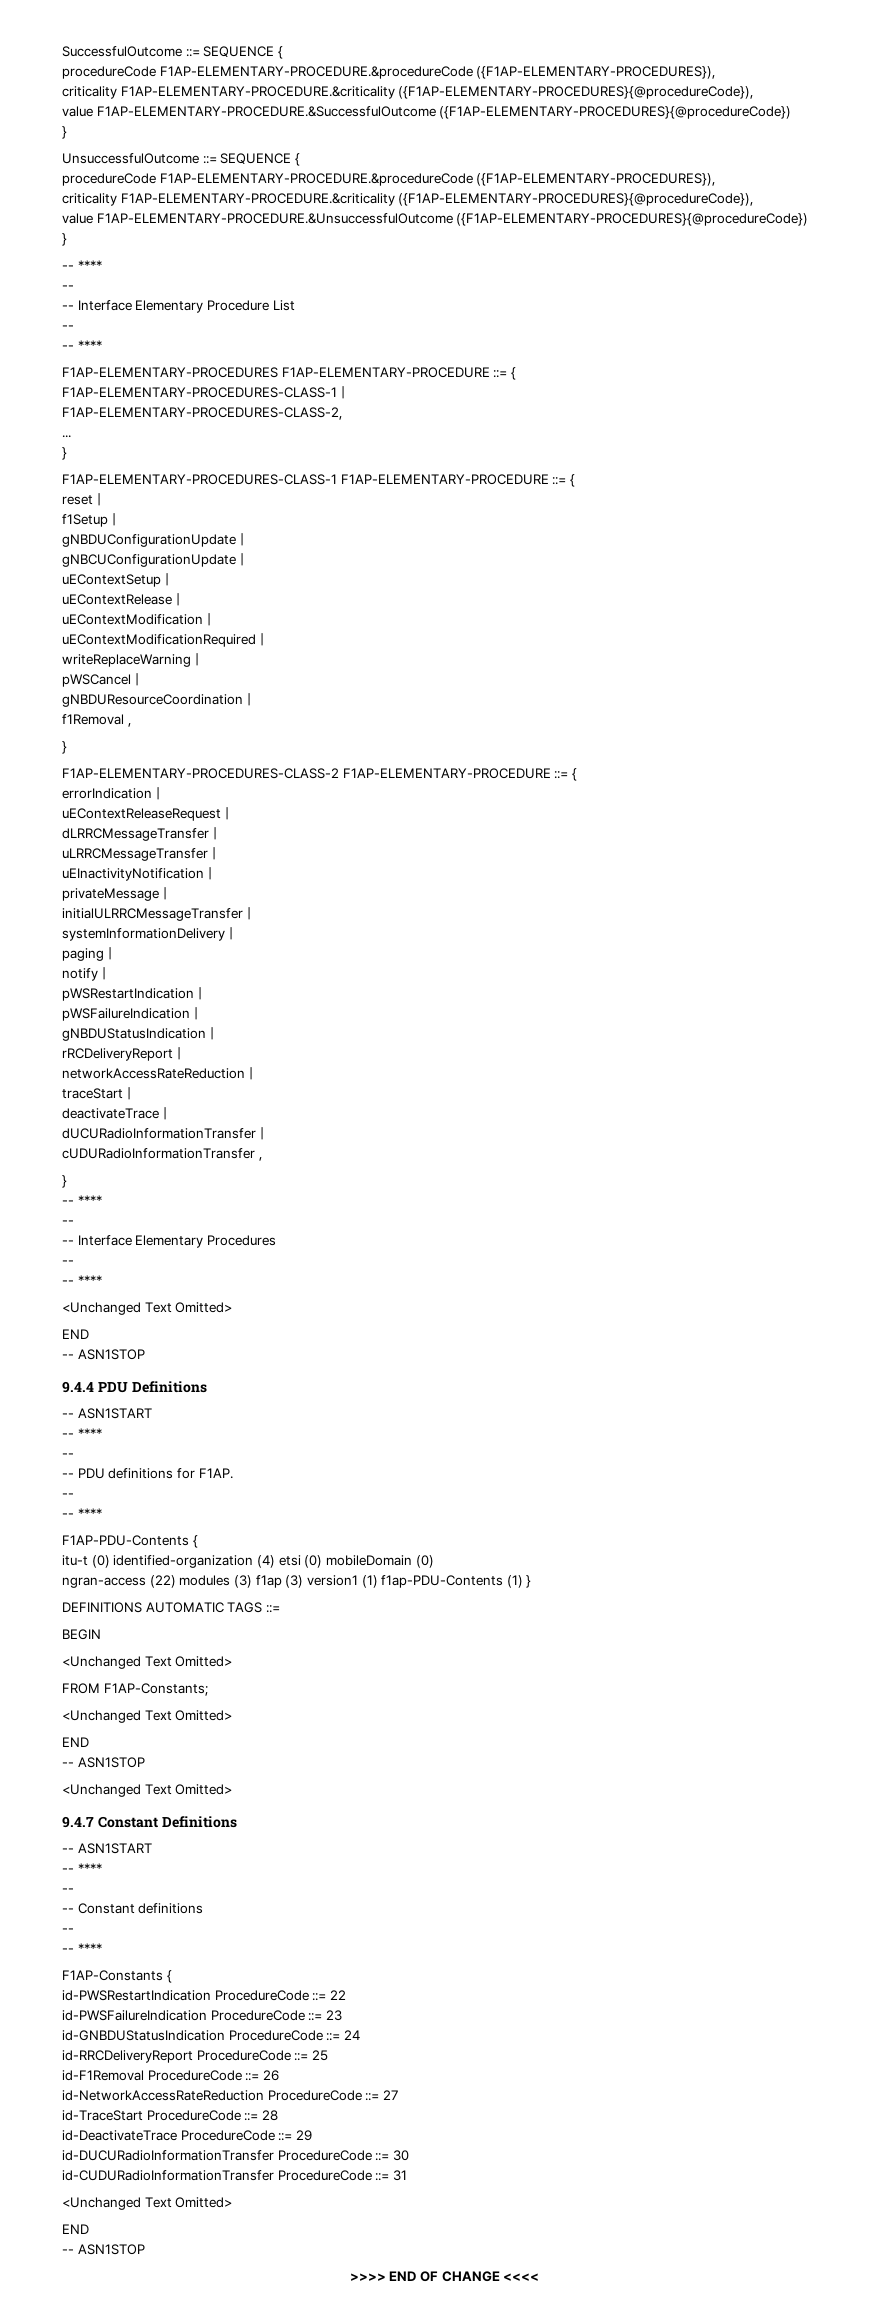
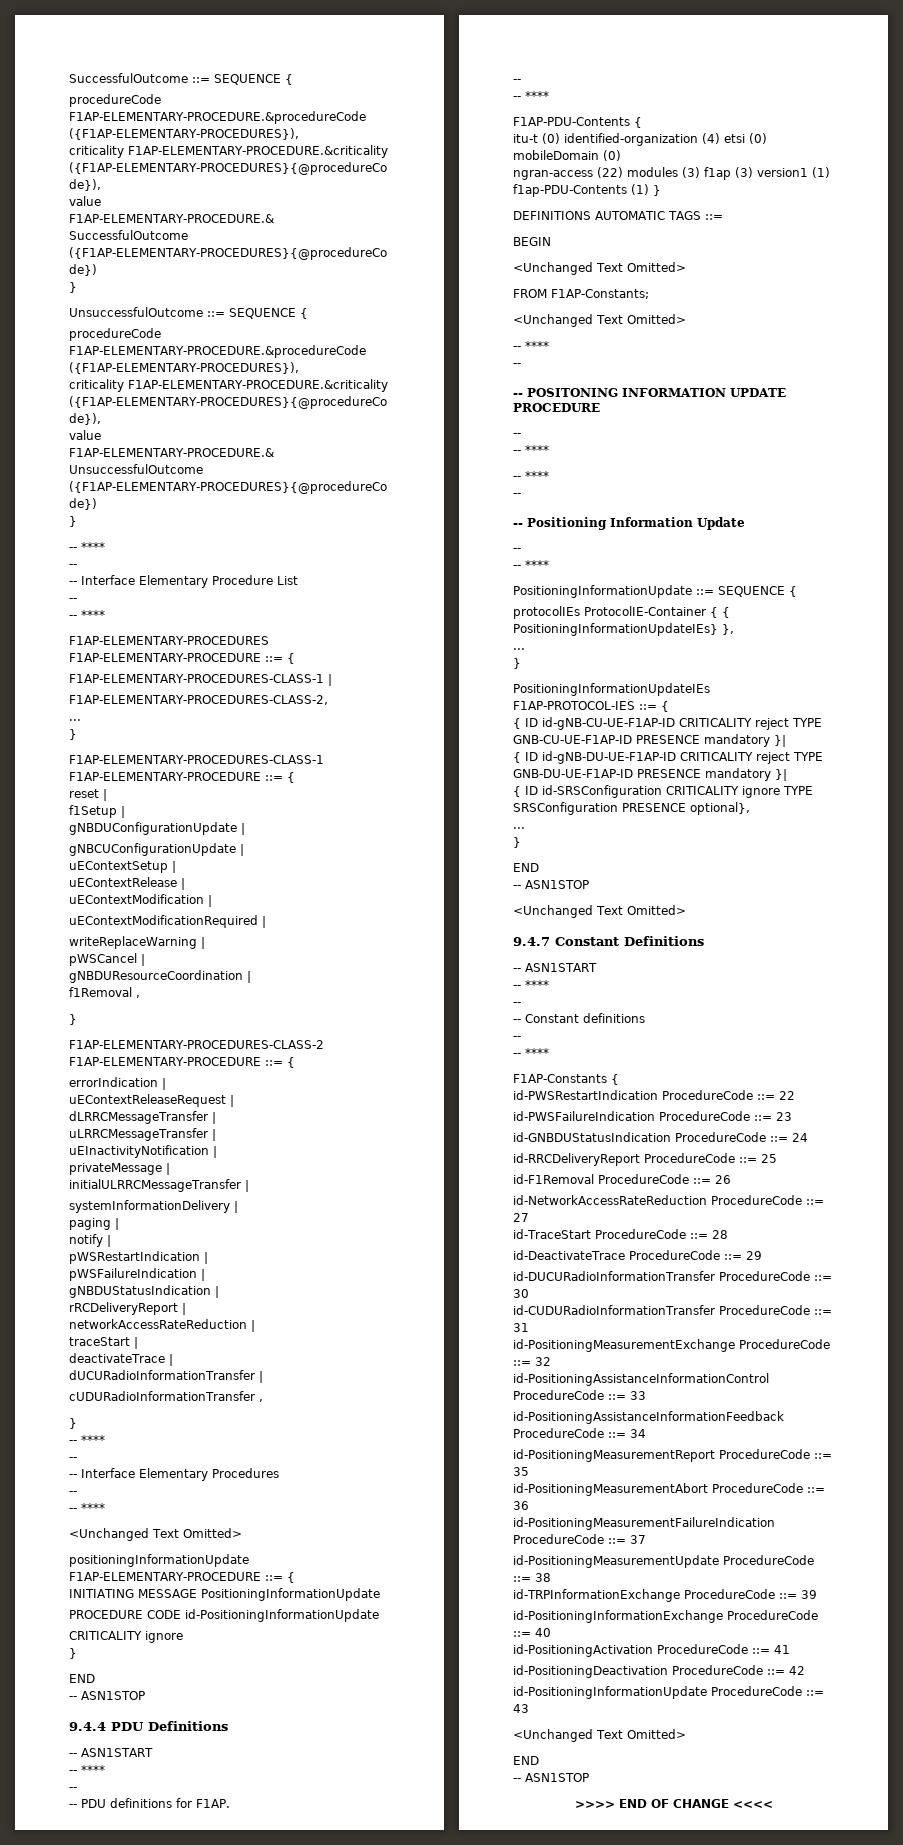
+ positioningInformationUpdate F1AP-ELEMENTARY-PROCEDURE ::= {
+ INITIATING MESSAGE PositioningInformationUpdate
+ PROCEDURE CODE id-PositioningInformationUpdate
+ CRITICALITY ignore
+ }
  FROM F1AP-Constants;
  <Unchanged Text Omitted>
+ -- ****
+ --
+ -- POSITONING INFORMATION UPDATE PROCEDURE
+ --
+ -- ****
+ -- ****
+ --
+ -- Positioning Information Update
+ --
+ -- ****
+ PositioningInformationUpdate ::= SEQUENCE {
+ protocolIEs ProtocolIE-Container { { PositioningInformationUpdateIEs} },
+ ...
+ }
+ PositioningInformationUpdateIEs F1AP-PROTOCOL-IES ::= {
+ { ID id-gNB-CU-UE-F1AP-ID CRITICALITY reject TYPE GNB-CU-UE-F1AP-ID PRESENCE mandatory }|
+ { ID id-gNB-DU-UE-F1AP-ID CRITICALITY reject TYPE GNB-DU-UE-F1AP-ID PRESENCE mandatory }|
+ { ID id-SRSConfiguration CRITICALITY ignore TYPE SRSConfiguration PRESENCE optional},
+ ...
+ }
+ id-PositioningMeasurementExchange ProcedureCode ::= 32
+ id-PositioningAssistanceInformationControl ProcedureCode ::= 33
+ id-PositioningAssistanceInformationFeedback ProcedureCode ::= 34
+ id-PositioningMeasurementReport ProcedureCode ::= 35
+ id-PositioningMeasurementAbort ProcedureCode ::= 36
+ id-PositioningMeasurementFailureIndication ProcedureCode ::= 37
+ id-PositioningMeasurementUpdate ProcedureCode ::= 38
+ id-TRPInformationExchange ProcedureCode ::= 39
+ id-PositioningInformationExchange ProcedureCode ::= 40
+ id-PositioningActivation ProcedureCode ::= 41
+ id-PositioningDeactivation ProcedureCode ::= 42
+ id-PositioningInformationUpdate ProcedureCode ::= 43

